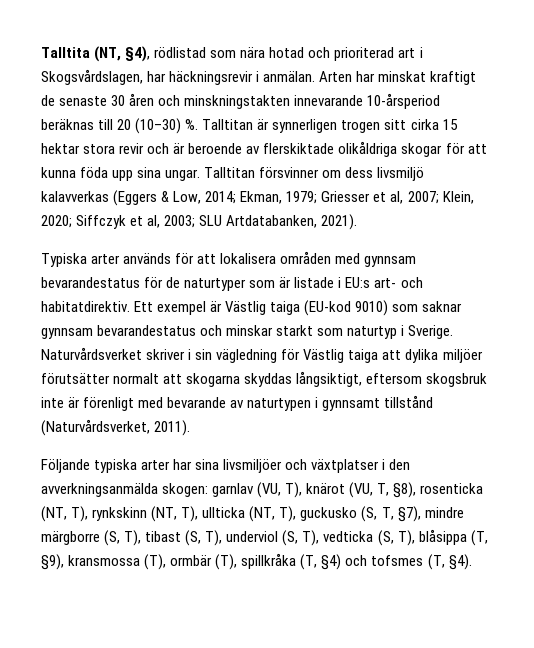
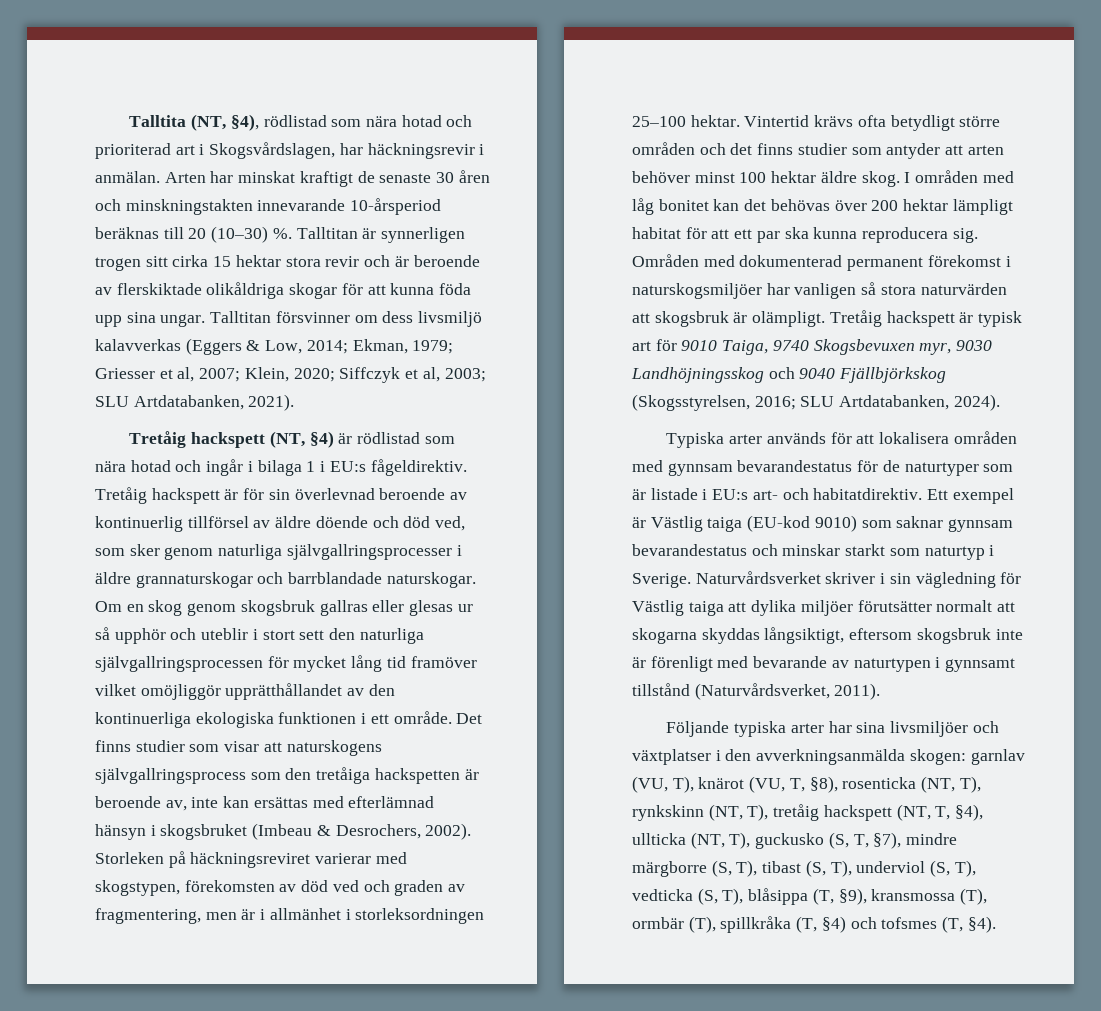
+ Tretåig hackspett (NT, §4) är rödlistad som nära hotad och ingår i bilaga 1 i EU:s fågeldirektiv. Tretåig hackspett är för sin överlevnad beroende av kontinuerlig tillförsel av äldre döende och död ved, som sker genom naturliga självgallringsprocesser i äldre grannaturskogar och barrblandade naturskogar. Om en skog genom skogsbruk gallras eller glesas ur så upphör och uteblir i stort sett den naturliga självgallringsprocessen för mycket lång tid framöver vilket omöjliggör upprätthållandet av den kontinuerliga ekologiska funktionen i ett område. Det finns studier som visar att naturskogens självgallringsprocess som den tretåiga hackspetten är beroende av, inte kan ersättas med efterlämnad hänsyn i skogsbruket (Imbeau & Desrochers, 2002). Storleken på häckningsreviret varierar med skogstypen, förekomsten av död ved och graden av fragmentering, men är i allmänhet i storleksordningen 25–100 hektar. Vintertid krävs ofta betydligt större områden och det finns studier som antyder att arten behöver minst 100 hektar äldre skog. I områden med låg bonitet kan det behövas över 200 hektar lämpligt habitat för att ett par ska kunna reproducera sig. Områden med dokumenterad permanent förekomst i naturskogsmiljöer har vanligen så stora naturvärden att skogsbruk är olämpligt. Tretåig hackspett är typisk art för 9010 Taiga, 9740 Skogsbevuxen myr, 9030 Landhöjningsskog och 9040 Fjällbjörkskog (Skogsstyrelsen, 2016; SLU Artdatabanken, 2024).
- Följande typiska arter har sina livsmiljöer och växtplatser i den avverkningsanmälda skogen: garnlav (VU, T), knärot (VU, T, §8), rosenticka (NT, T), rynkskinn (NT, T), ullticka (NT, T), guckusko (S, T, §7), mindre märgborre (S, T), tibast (S, T), underviol (S, T), vedticka (S, T), blåsippa (T, §9), kransmossa (T), ormbär (T), spillkråka (T, §4) och tofsmes (T, §4).
+ Följande typiska arter har sina livsmiljöer och växtplatser i den avverkningsanmälda skogen: garnlav (VU, T), knärot (VU, T, §8), rosenticka (NT, T), rynkskinn (NT, T), tretåig hackspett (NT, T, §4), ullticka (NT, T), guckusko (S, T, §7), mindre märgborre (S, T), tibast (S, T), underviol (S, T), vedticka (S, T), blåsippa (T, §9), kransmossa (T), ormbär (T), spillkråka (T, §4) och tofsmes (T, §4).

